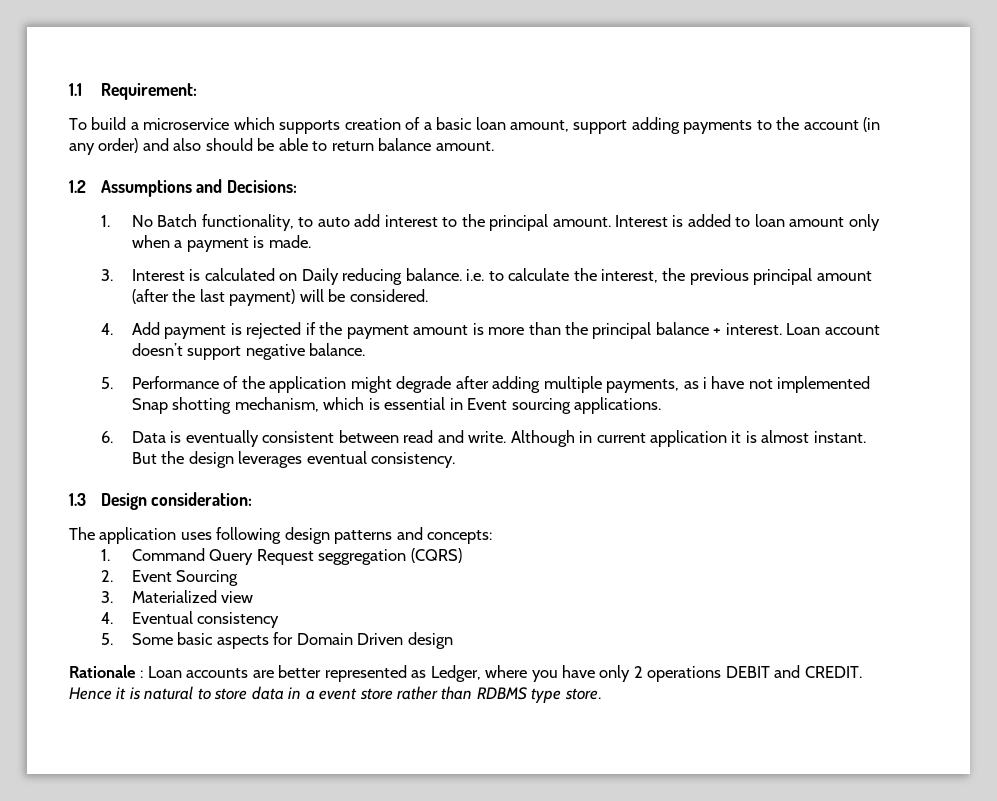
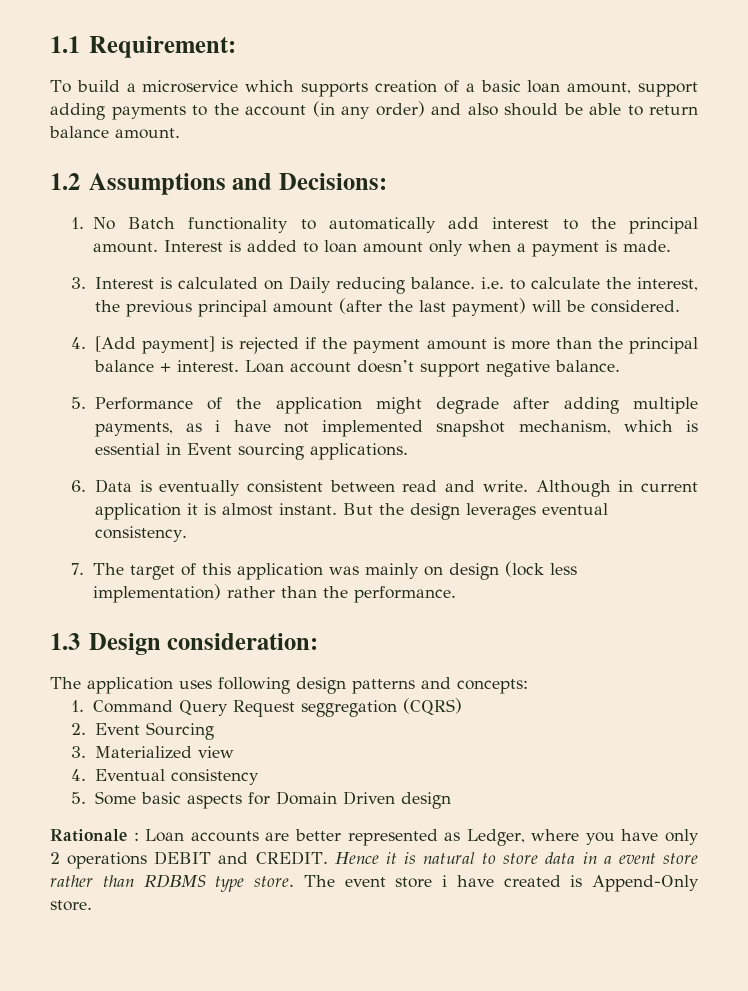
- 1. No Batch functionality, to auto add interest to the principal amount.
+ 1. No Batch functionality to automatically add interest to the principal amount.
- 4. Add payment is rejected if the payment amount is more than the principal balance + interest.
+ 4. [Add payment] is rejected if the payment amount is more than the principal balance + interest.
- 5. Performance of the application might degrade after adding multiple payments, as i have not implemented Snap shotting mechanism, which is essential in Event sourcing applications.
+ 5. Performance of the application might degrade after adding multiple payments, as i have not implemented snapshot mechanism, which is essential in Event sourcing applications.
+ 7. The target of this application was mainly on design (lock less implementation) rather than the performance.
+ The event store i have created is Append-Only store.

